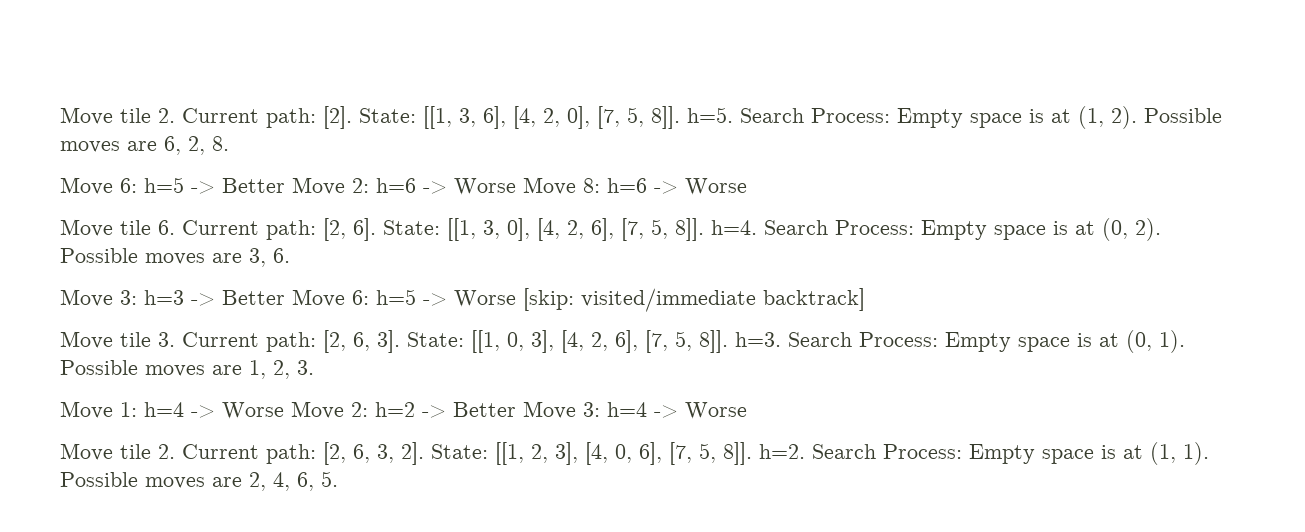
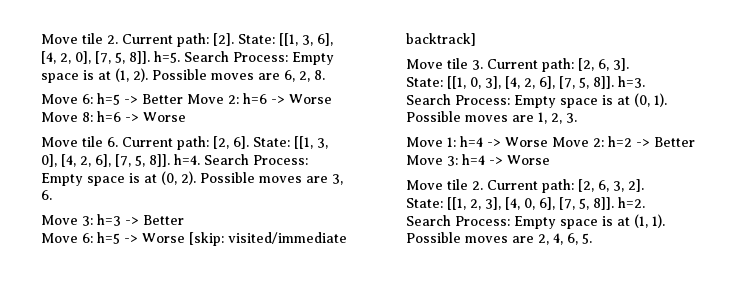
- Move 3: h=3 -> Better Move 6: h=5 -> Worse [skip: visited/immediate backtrack]
+ Move 3: h=3 -> Better
+ Move 6: h=5 -> Worse [skip: visited/immediate backtrack]
- Move tile 3. Current path: [2, 6, 3]. State: [[1, 0, 3], [4, 2, 6], [7, 5, 8]]. h=3. Search Process: Empty space is at (0, 1).
+ Move tile 3. Current path: [2, 6, 3].
+ State: [[1, 0, 3], [4, 2, 6], [7, 5, 8]]. h=3.
+ Search Process: Empty space is at (0, 1).
- Move tile 2. Current path: [2, 6, 3, 2]. State: [[1, 2, 3], [4, 0, 6], [7, 5, 8]]. h=2. Search Process: Empty space is at (1, 1).
+ Move tile 2. Current path: [2, 6, 3, 2].
+ State: [[1, 2, 3], [4, 0, 6], [7, 5, 8]]. h=2.
+ Search Process: Empty space is at (1, 1).

